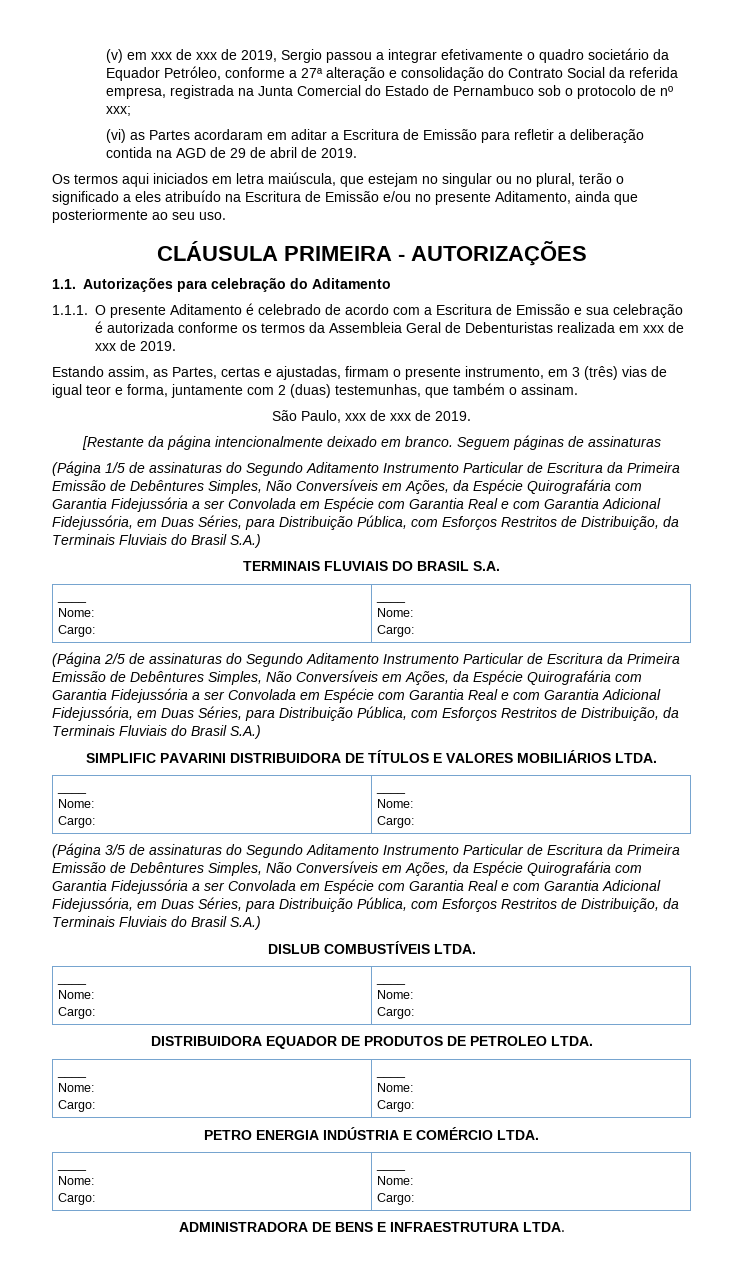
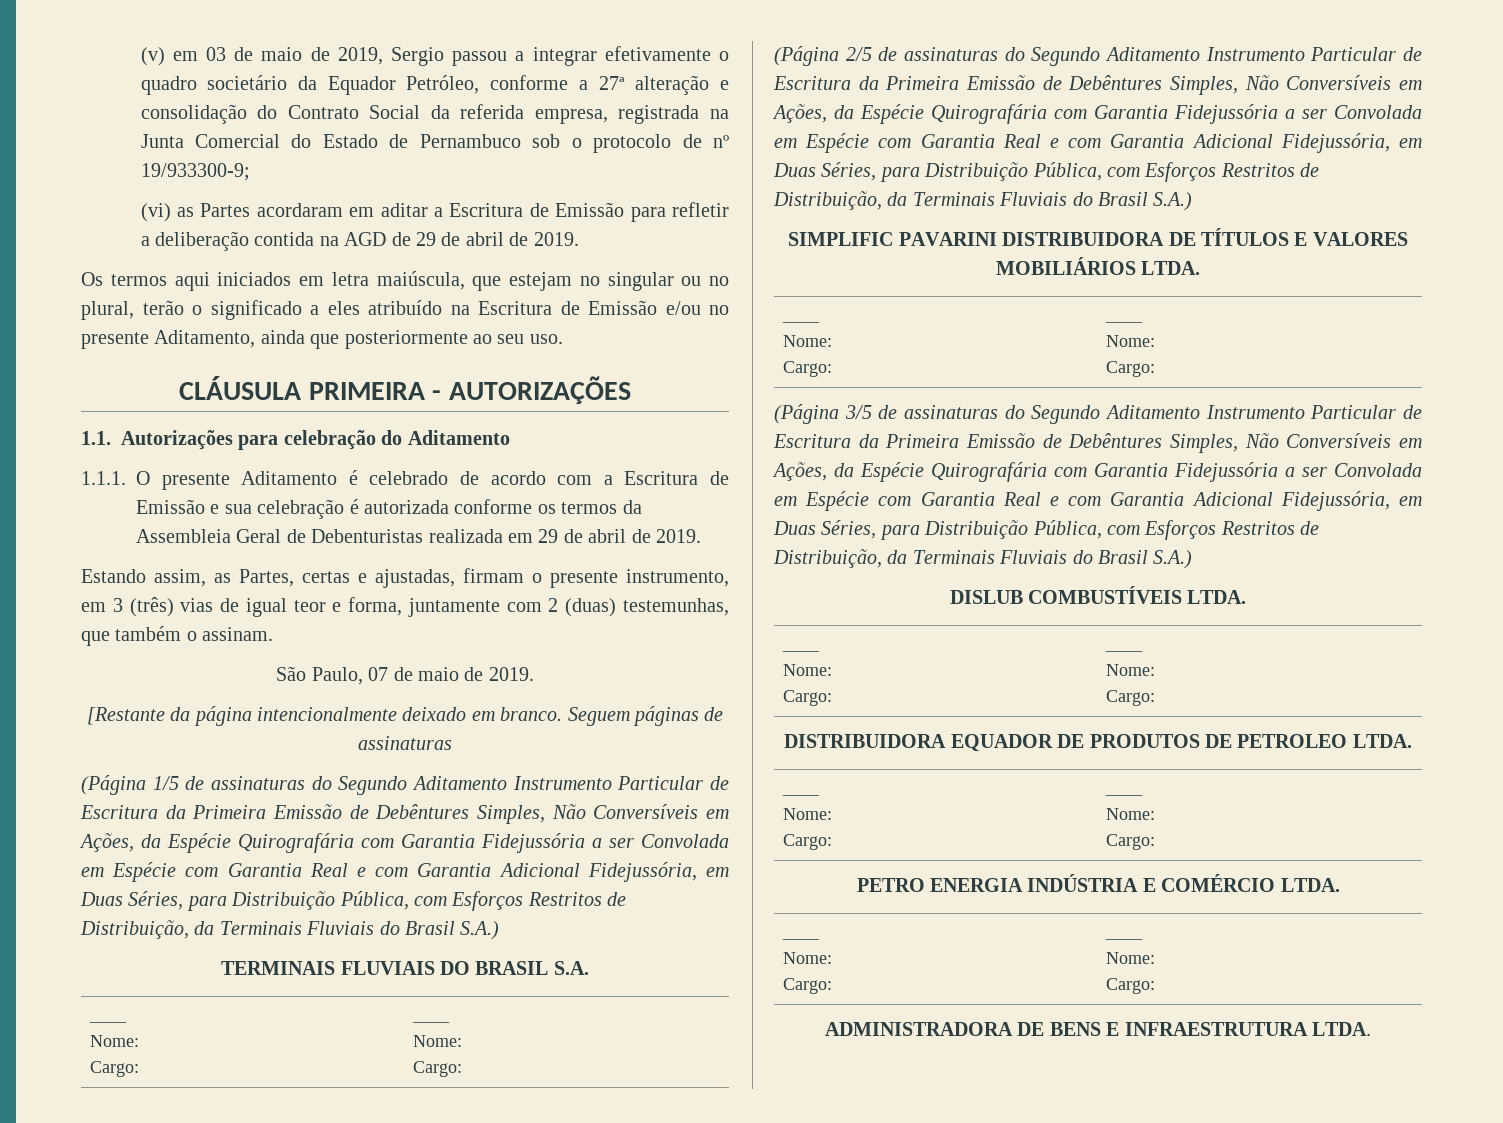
- (v) em xxx de xxx de 2019, Sergio passou a integrar efetivamente o quadro societário da Equador Petróleo, conforme a 27ª alteração e consolidação do Contrato Social da referida empresa, registrada na Junta Comercial do Estado de Pernambuco sob o protocolo de nº xxx;
+ (v) em 03 de maio de 2019, Sergio passou a integrar efetivamente o quadro societário da Equador Petróleo, conforme a 27ª alteração e consolidação do Contrato Social da referida empresa, registrada na Junta Comercial do Estado de Pernambuco sob o protocolo de nº 19/933300-9;
- 1.1.1. O presente Aditamento é celebrado de acordo com a Escritura de Emissão e sua celebração é autorizada conforme os termos da Assembleia Geral de Debenturistas realizada em xxx de xxx de 2019.
+ 1.1.1. O presente Aditamento é celebrado de acordo com a Escritura de Emissão e sua celebração é autorizada conforme os termos da Assembleia Geral de Debenturistas realizada em 29 de abril de 2019.
- São Paulo, xxx de xxx de 2019.
+ São Paulo, 07 de maio de 2019.

